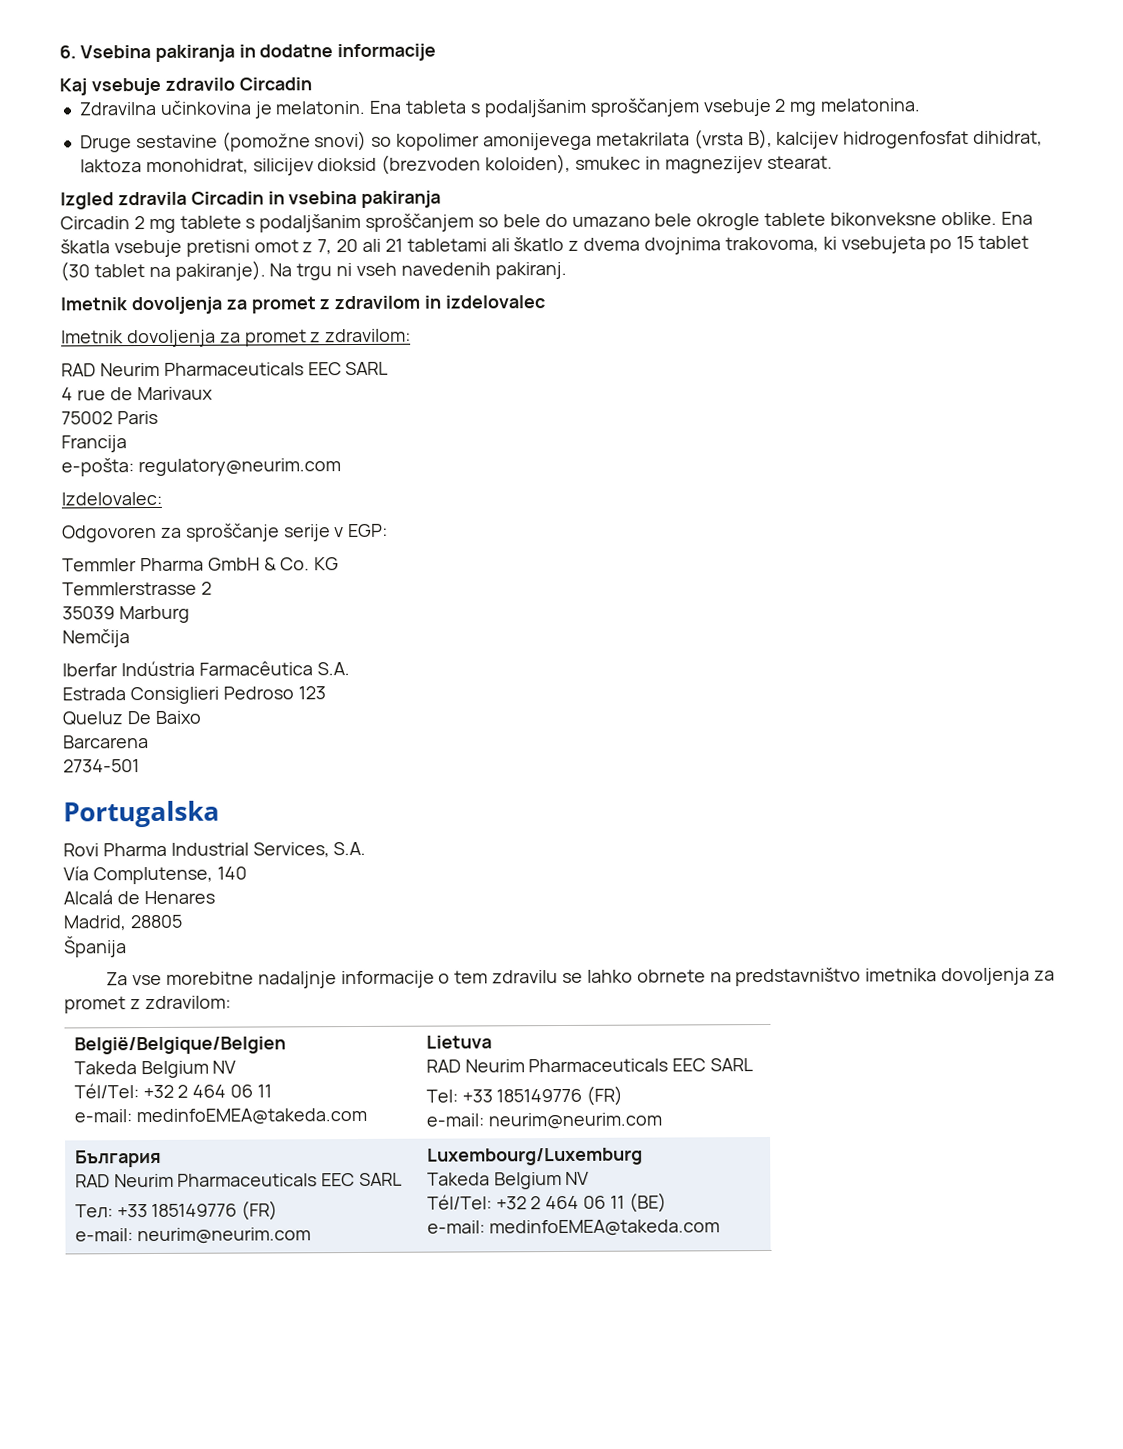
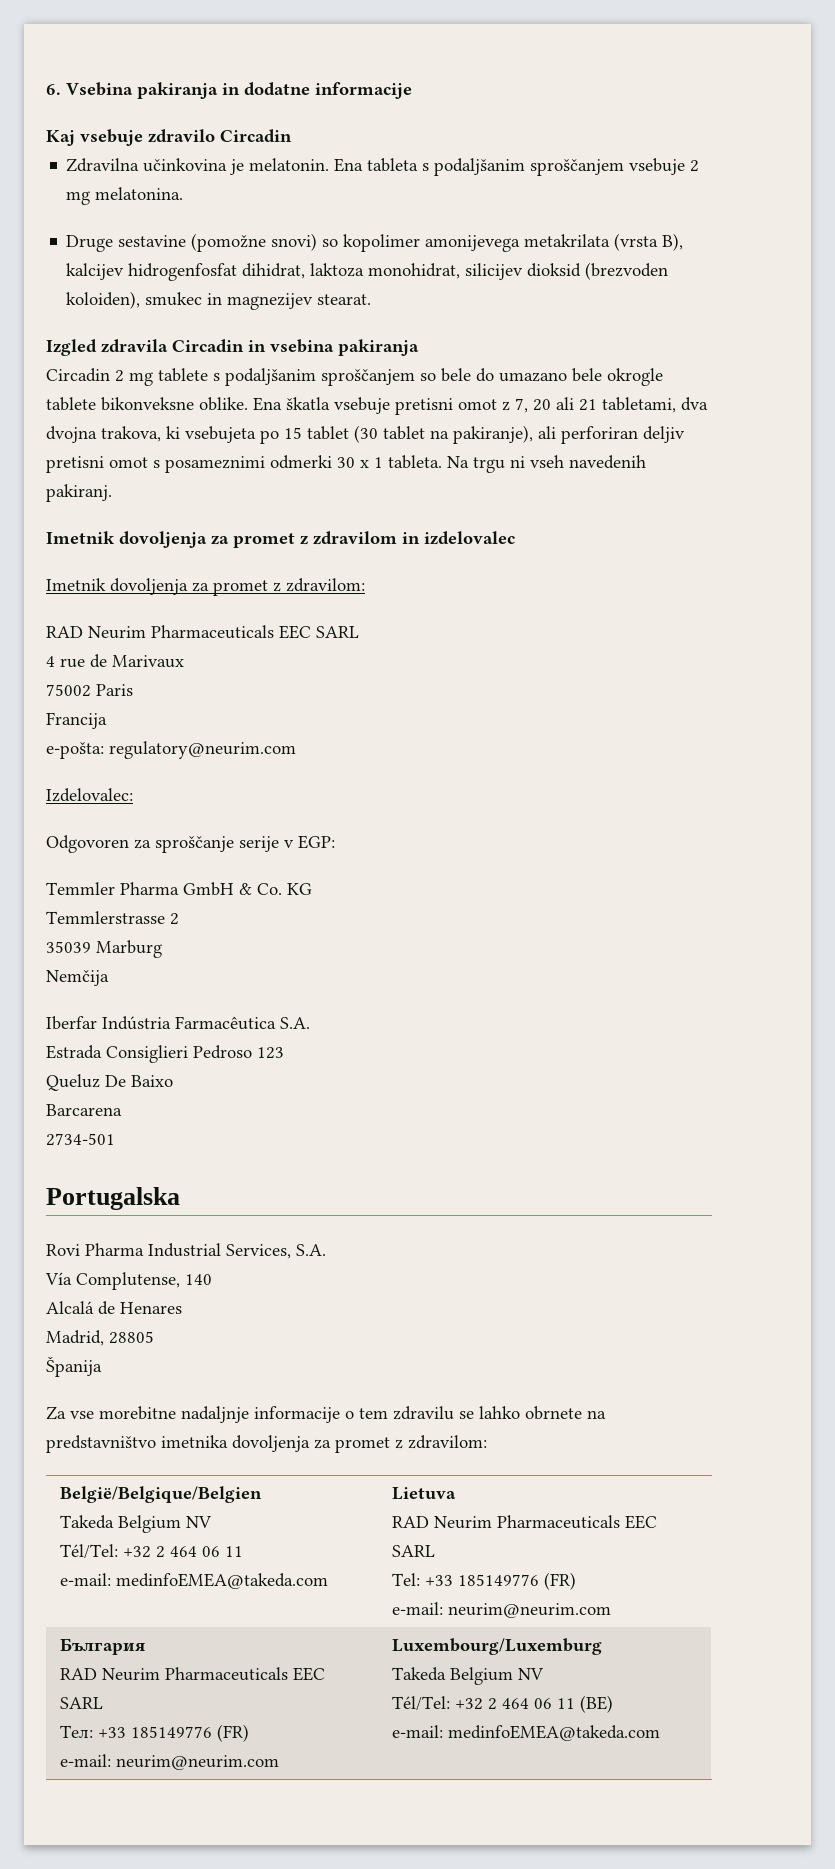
- Ena škatla vsebuje pretisni omot z 7, 20 ali 21 tabletami ali škatlo z dvema dvojnima trakovoma, ki vsebujeta po 15 tablet (30 tablet na pakiranje).
+ Ena škatla vsebuje pretisni omot z 7, 20 ali 21 tabletami, dva dvojna trakova, ki vsebujeta po 15 tablet (30 tablet na pakiranje), ali perforiran deljiv pretisni omot s posameznimi odmerki 30 x 1 tableta.

